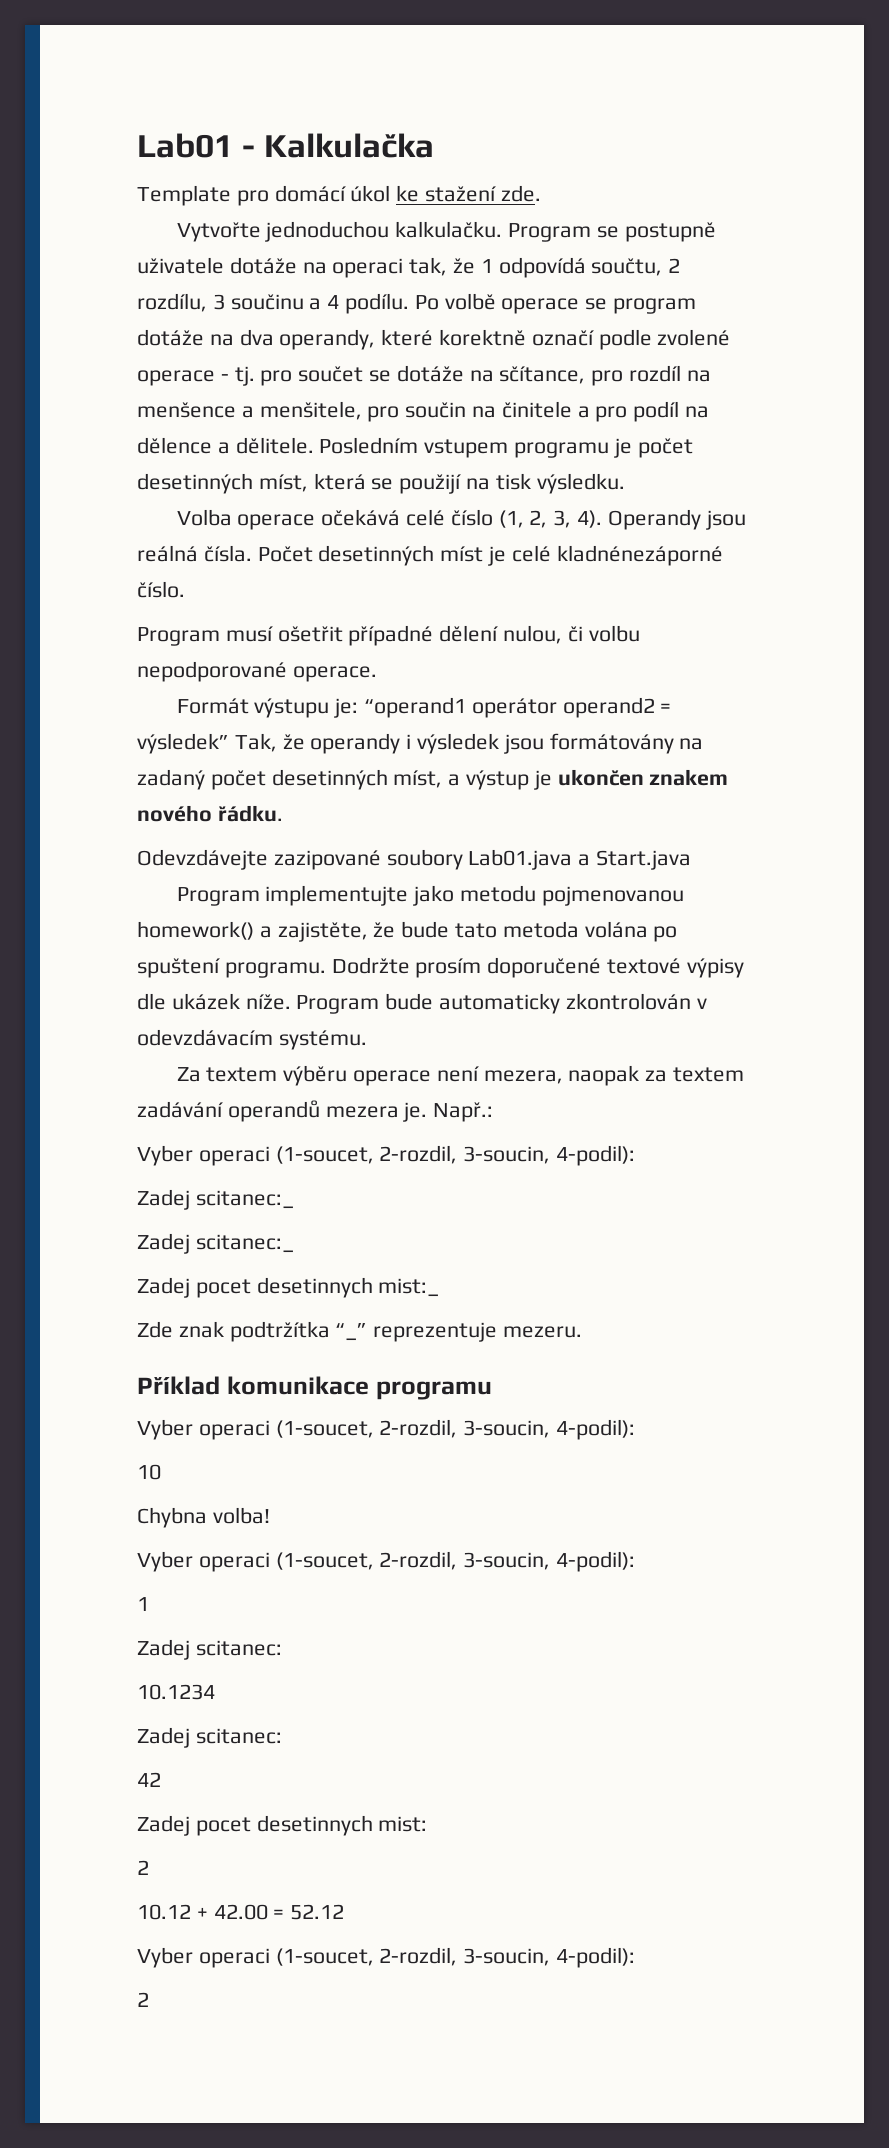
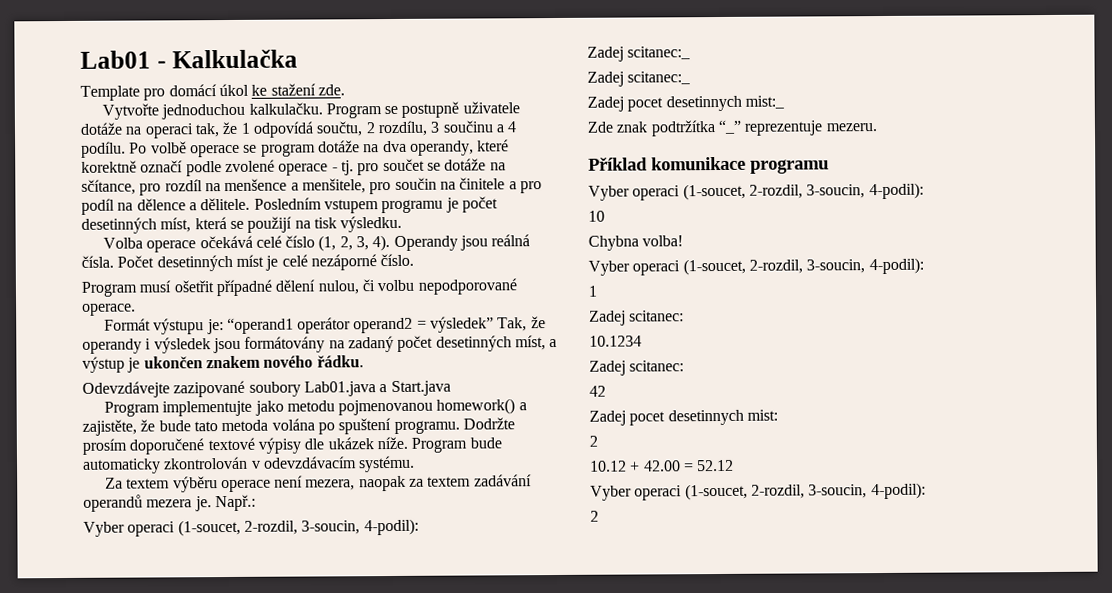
- Počet desetinných míst je celé kladnénezáporné číslo.
+ Počet desetinných míst je celé nezáporné číslo.

